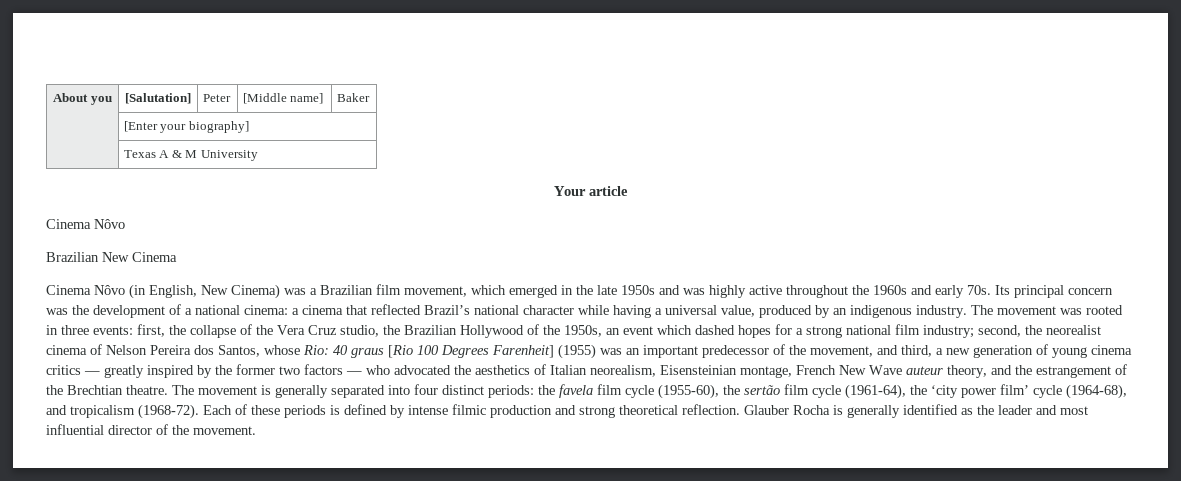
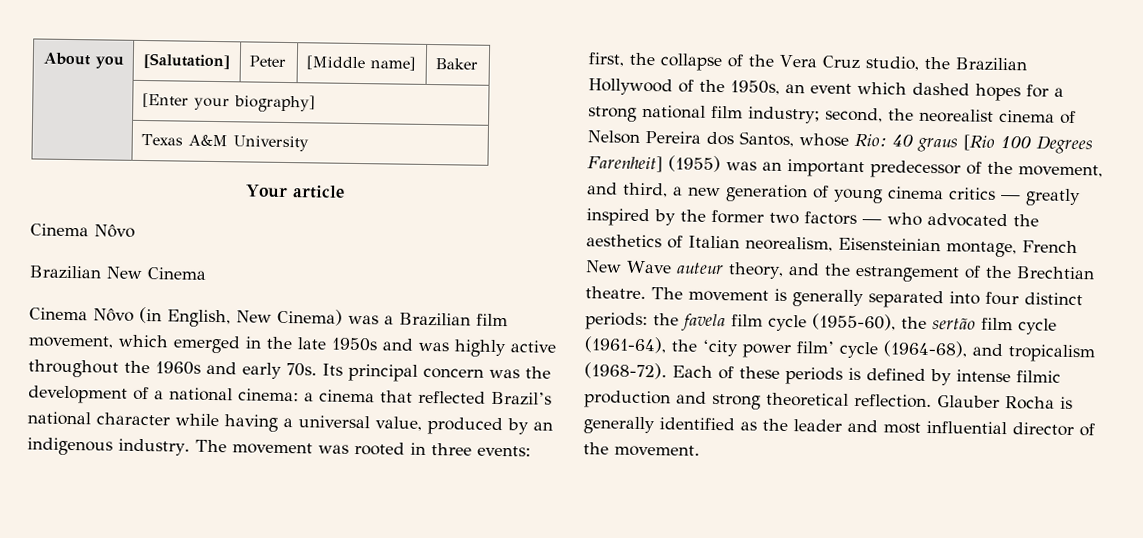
- | Texas A & M University
+ | Texas A&M University

